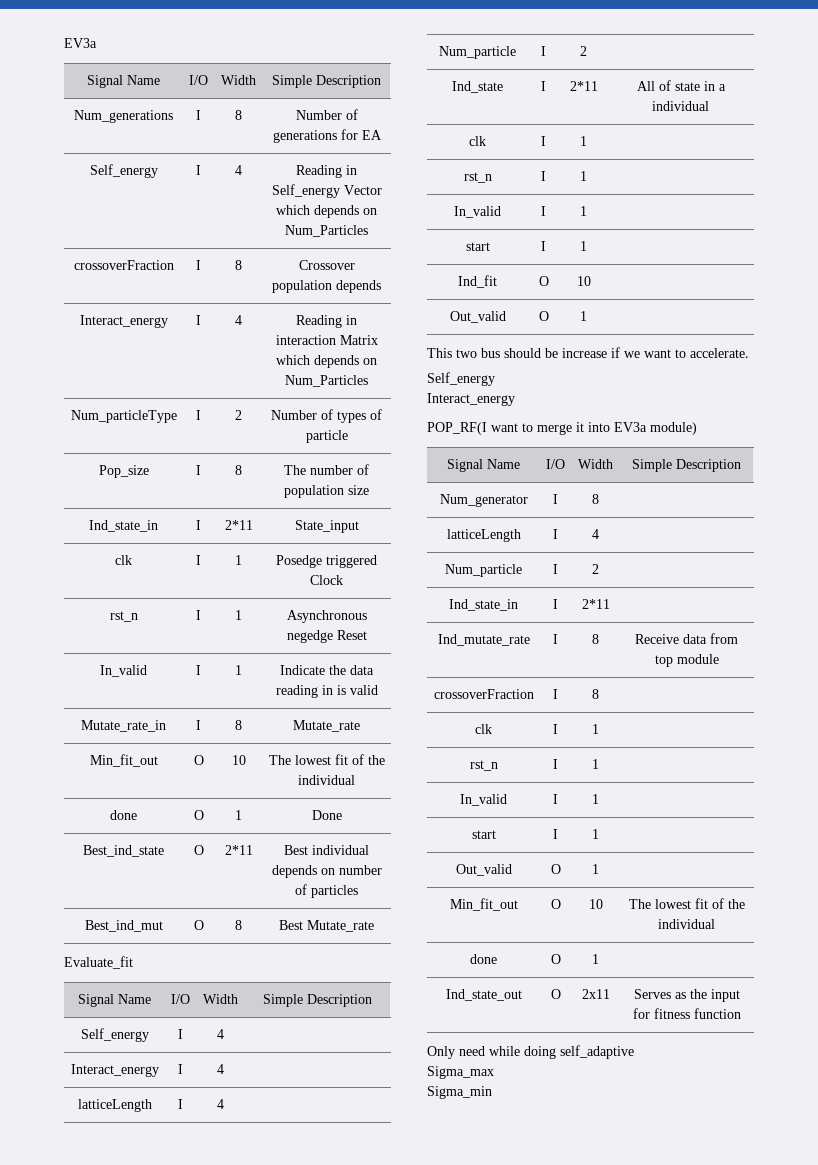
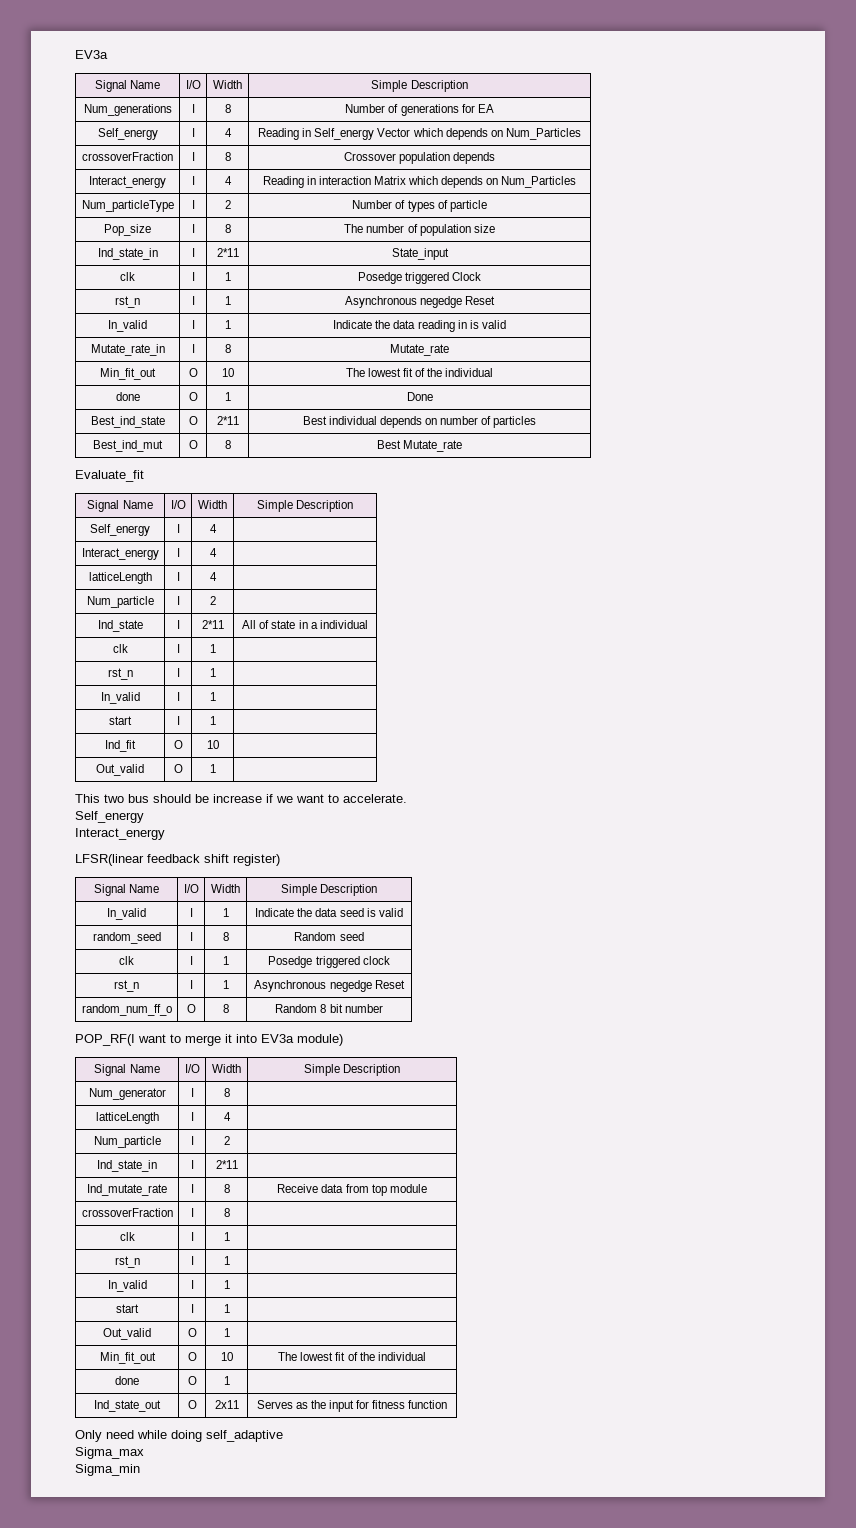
+ LFSR(linear feedback shift register)
+ Signal Name | I/O | Width | Simple Description
+ In_valid | I | 1 | Indicate the data seed is valid
+ random_seed | I | 8 | Random seed
+ clk | I | 1 | Posedge triggered clock
+ rst_n | I | 1 | Asynchronous negedge Reset
+ random_num_ff_o | O | 8 | Random 8 bit number

